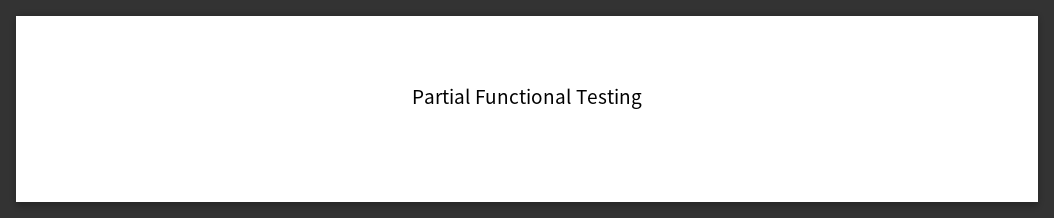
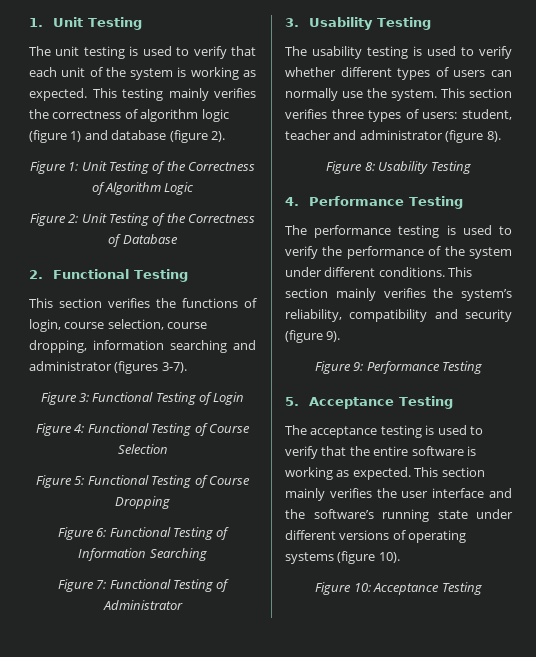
- Partial Functional Testing
+ 1. Unit Testing
+ The unit testing is used to verify that each unit of the system is working as expected. This testing mainly verifies the correctness of algorithm logic (figure 1) and database (figure 2).
+ Figure 1: Unit Testing of the Correctness of Algorithm Logic
+ Figure 2: Unit Testing of the Correctness of Database
+ 2. Functional Testing
+ This section verifies the functions of login, course selection, course dropping, information searching and administrator (figures 3-7).
+ Figure 3: Functional Testing of Login
+ Figure 4: Functional Testing of Course Selection
+ Figure 5: Functional Testing of Course Dropping
+ Figure 6: Functional Testing of Information Searching
+ Figure 7: Functional Testing of Administrator
+ 3. Usability Testing
+ The usability testing is used to verify whether different types of users can normally use the system. This section verifies three types of users: student, teacher and administrator (figure 8).
+ Figure 8: Usability Testing
+ 4. Performance Testing
+ The performance testing is used to verify the performance of the system under different conditions. This section mainly verifies the system’s reliability, compatibility and security (figure 9).
+ Figure 9: Performance Testing
+ 5. Acceptance Testing
+ The acceptance testing is used to verify that the entire software is working as expected. This section mainly verifies the user interface and the software’s running state under different versions of operating systems (figure 10).
+ Figure 10: Acceptance Testing

